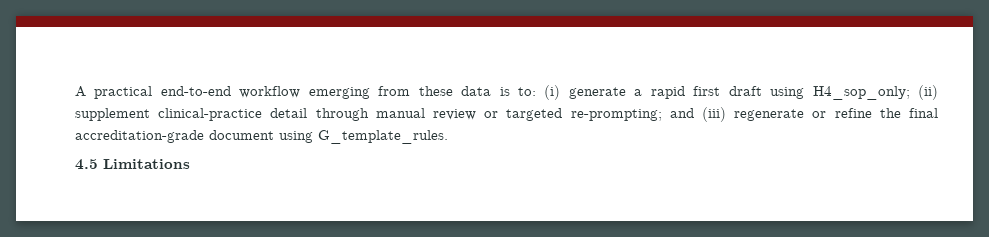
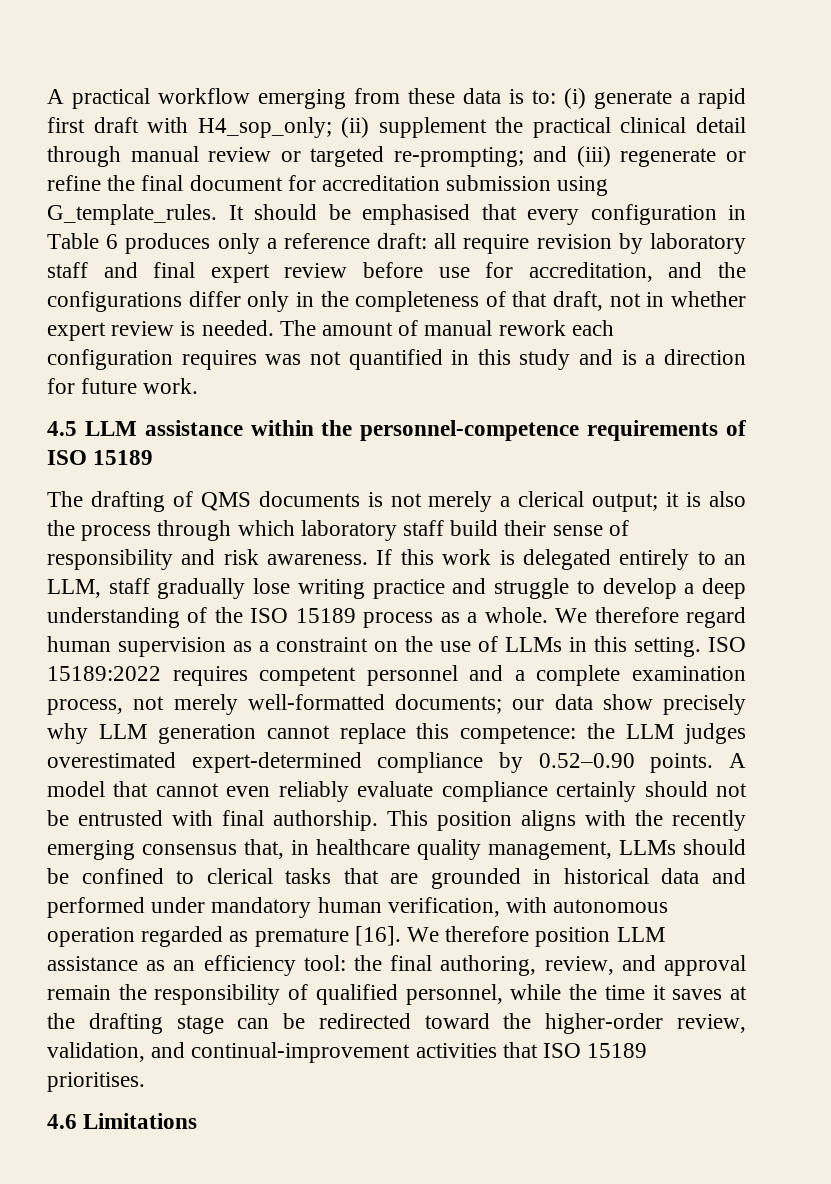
- A practical end-to-end workflow emerging from these data is to: (i) generate a rapid first draft using H4_sop_only; (ii) supplement clinical-practice detail through manual review or targeted re-prompting; and (iii) regenerate or refine the final accreditation-grade document using G_template_rules.
- 4.5 Limitations
+ A practical workflow emerging from these data is to: (i) generate a rapid first draft with H4_sop_only; (ii) supplement the practical clinical detail through manual review or targeted re-prompting; and (iii) regenerate or refine the final document for accreditation submission using G_template_rules. It should be emphasised that every configuration in Table 6 produces only a reference draft: all require revision by laboratory staff and final expert review before use for accreditation, and the configurations differ only in the completeness of that draft, not in whether expert review is needed. The amount of manual rework each configuration requires was not quantified in this study and is a direction for future work.
+ 4.5 LLM assistance within the personnel-competence requirements of ISO 15189
+ The drafting of QMS documents is not merely a clerical output; it is also the process through which laboratory staff build their sense of responsibility and risk awareness. If this work is delegated entirely to an LLM, staff gradually lose writing practice and struggle to develop a deep understanding of the ISO 15189 process as a whole. We therefore regard human supervision as a constraint on the use of LLMs in this setting. ISO 15189:2022 requires competent personnel and a complete examination process, not merely well-formatted documents; our data show precisely why LLM generation cannot replace this competence: the LLM judges overestimated expert-determined compliance by 0.52–0.90 points. A model that cannot even reliably evaluate compliance certainly should not be entrusted with final authorship. This position aligns with the recently emerging consensus that, in healthcare quality management, LLMs should be confined to clerical tasks that are grounded in historical data and performed under mandatory human verification, with autonomous operation regarded as premature [16]. We therefore position LLM assistance as an efficiency tool: the final authoring, review, and approval remain the responsibility of qualified personnel, while the time it saves at the drafting stage can be redirected toward the higher-order review, validation, and continual-improvement activities that ISO 15189 prioritises.
+ 4.6 Limitations

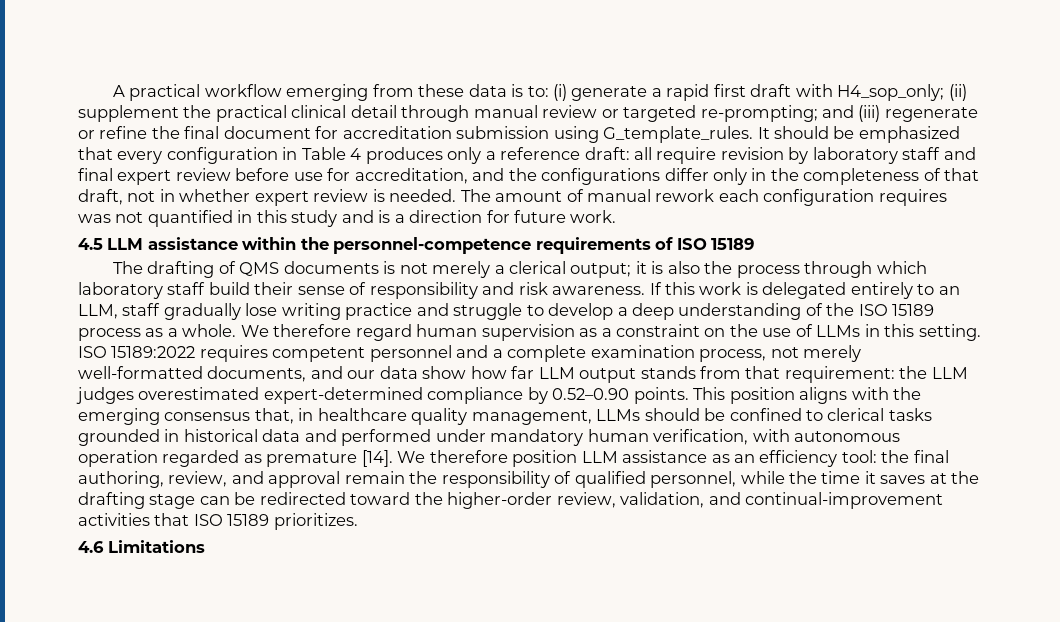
- It should be emphasised that every configuration in Table 6 produces only a reference draft: all require revision by laboratory staff and final expert review before use for accreditation, and the configurations differ only in the completeness of that draft, not in whether expert review is needed.
+ It should be emphasized that every configuration in Table 4 produces only a reference draft: all require revision by laboratory staff and final expert review before use for accreditation, and the configurations differ only in the completeness of that draft, not in whether expert review is needed.
- ISO 15189:2022 requires competent personnel and a complete examination process, not merely well-formatted documents; our data show precisely why LLM generation cannot replace this competence: the LLM judges overestimated expert-determined compliance by 0.52–0.90 points.
+ ISO 15189:2022 requires competent personnel and a complete examination process, not merely well-formatted documents, and our data show how far LLM output stands from that requirement: the LLM judges overestimated expert-determined compliance by 0.52–0.90 points.
- A model that cannot even reliably evaluate compliance certainly should not be entrusted with final authorship.
- This position aligns with the recently emerging consensus that, in healthcare quality management, LLMs should be confined to clerical tasks that are grounded in historical data and performed under mandatory human verification, with autonomous operation regarded as premature [16].
+ This position aligns with the emerging consensus that, in healthcare quality management, LLMs should be confined to clerical tasks grounded in historical data and performed under mandatory human verification, with autonomous operation regarded as premature [14].
- We therefore position LLM assistance as an efficiency tool: the final authoring, review, and approval remain the responsibility of qualified personnel, while the time it saves at the drafting stage can be redirected toward the higher-order review, validation, and continual-improvement activities that ISO 15189 prioritises.
+ We therefore position LLM assistance as an efficiency tool: the final authoring, review, and approval remain the responsibility of qualified personnel, while the time it saves at the drafting stage can be redirected toward the higher-order review, validation, and continual-improvement activities that ISO 15189 prioritizes.

